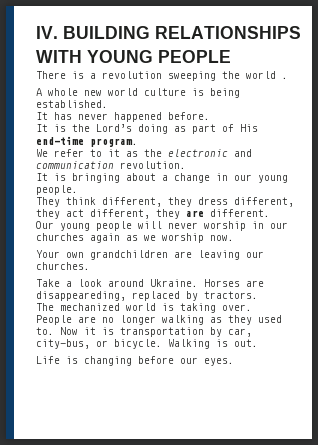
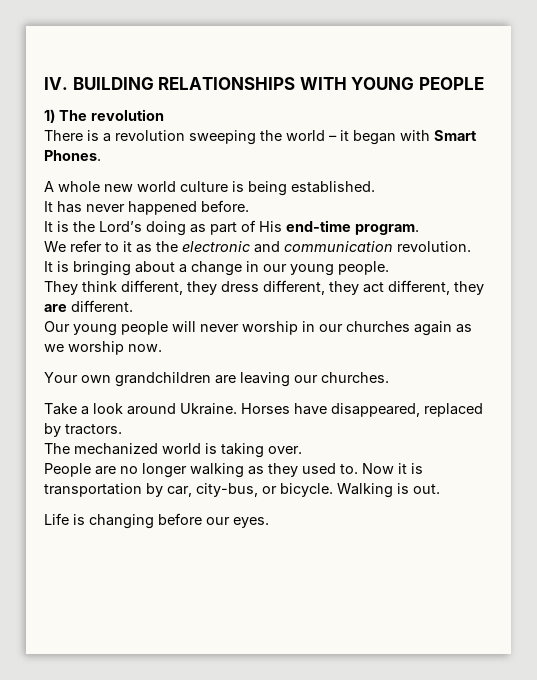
+ 1) The revolution
- There is a revolution sweeping the world .
+ There is a revolution sweeping the world – it began with Smart Phones.
- Horses are disappeareding, replaced by tractors.
+ Horses have disappeared, replaced by tractors.

